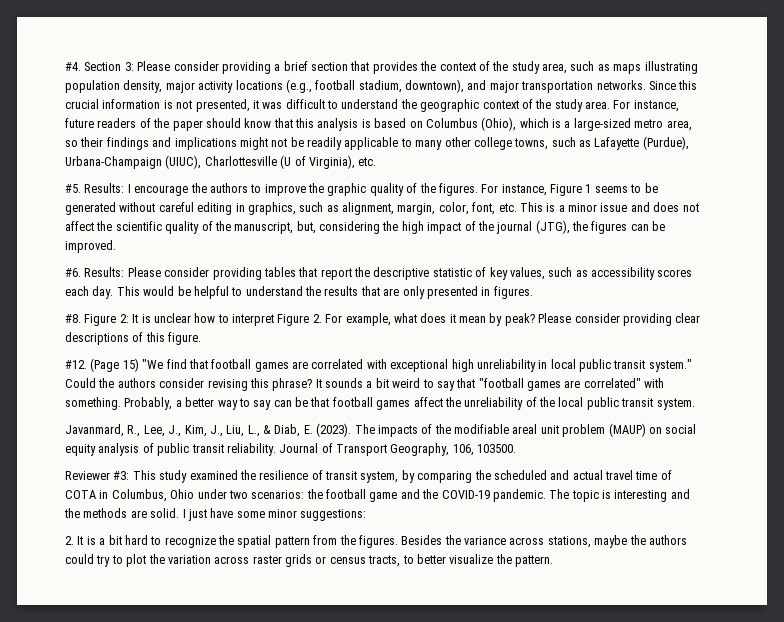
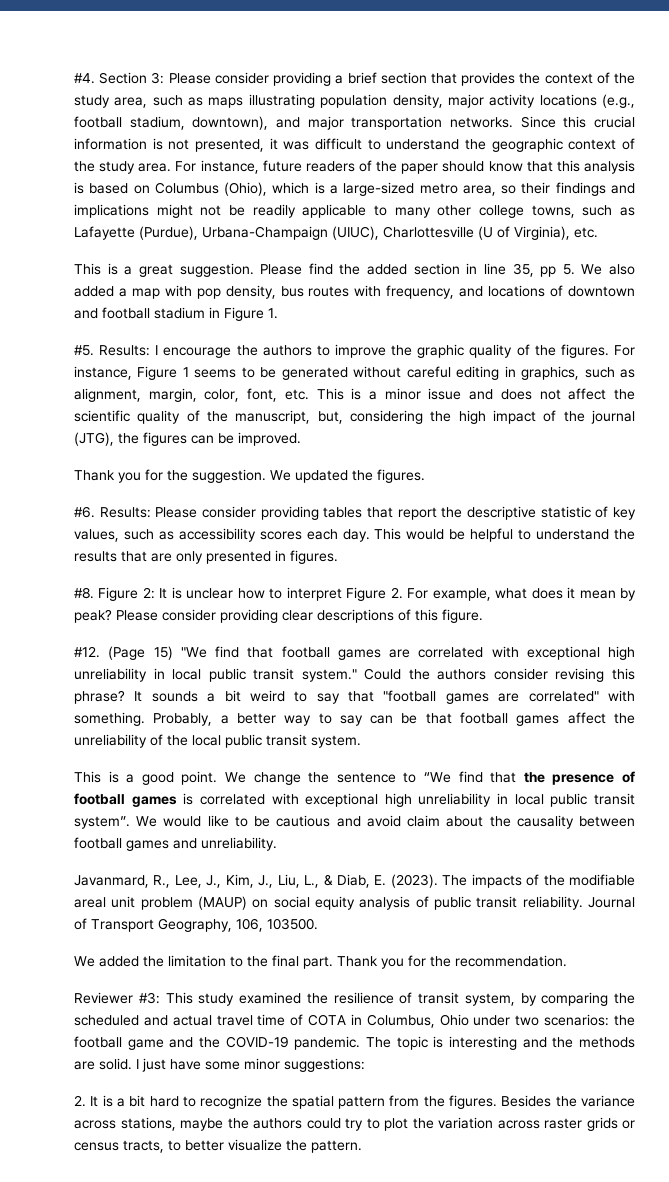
+ This is a great suggestion. Please find the added section in line 35, pp 5. We also added a map with pop density, bus routes with frequency, and locations of downtown and football stadium in Figure 1.
+ Thank you for the suggestion. We updated the figures.
+ This is a good point. We change the sentence to “We find that the presence of football games is correlated with exceptional high unreliability in local public transit system”. We would like to be cautious and avoid claim about the causality between football games and unreliability.
+ We added the limitation to the final part. Thank you for the recommendation.

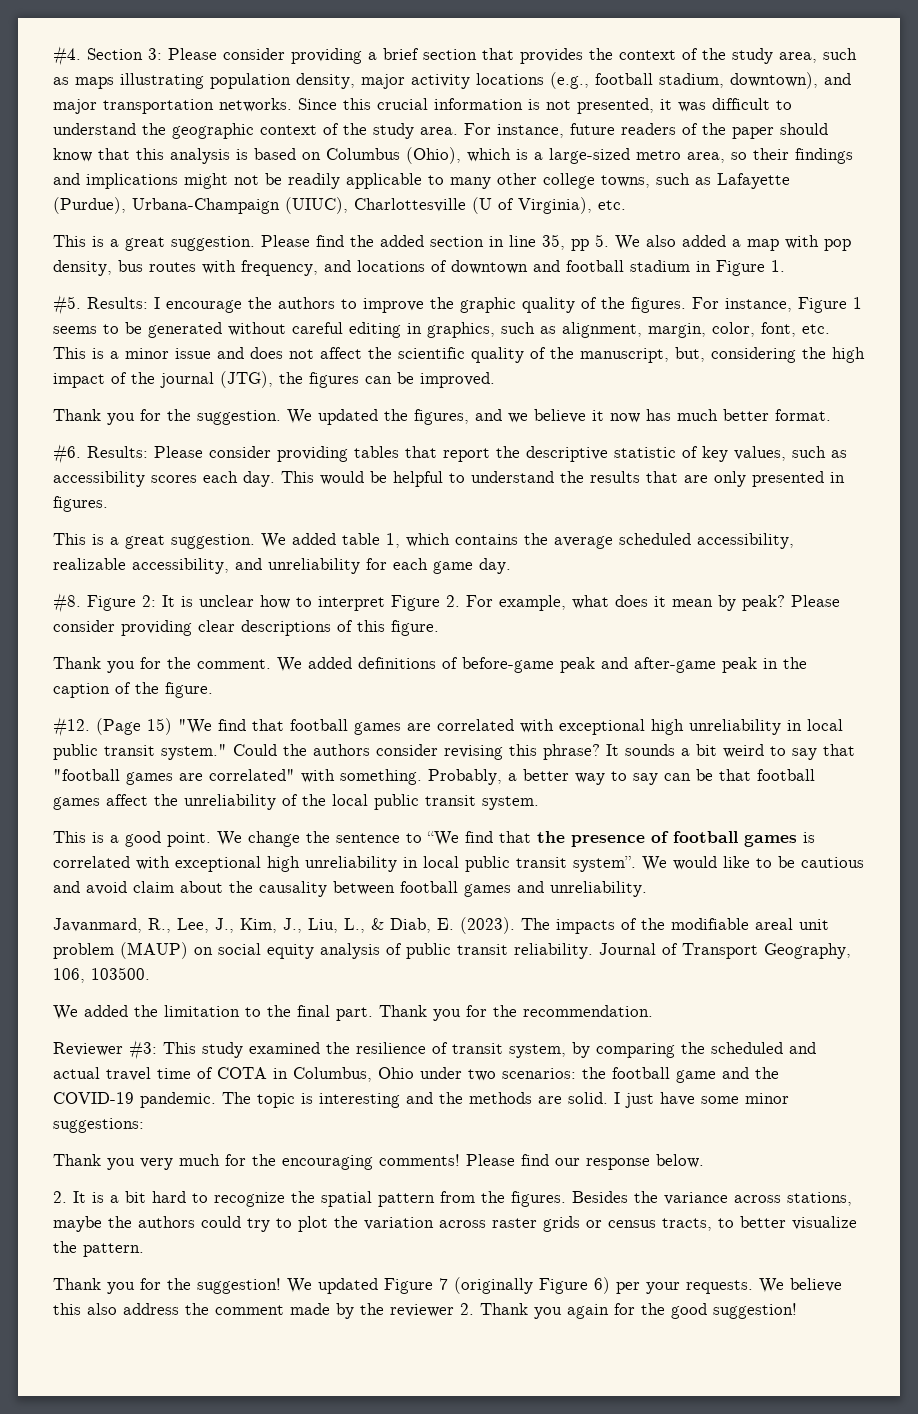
- We updated the figures.
+ We updated the figures, and we believe it now has much better format.
+ This is a great suggestion. We added table 1, which contains the average scheduled accessibility, realizable accessibility, and unreliability for each game day.
+ Thank you for the comment. We added definitions of before-game peak and after-game peak in the caption of the figure.
+ Thank you very much for the encouraging comments! Please find our response below.
+ Thank you for the suggestion! We updated Figure 7 (originally Figure 6) per your requests. We believe this also address the comment made by the reviewer 2. Thank you again for the good suggestion!

